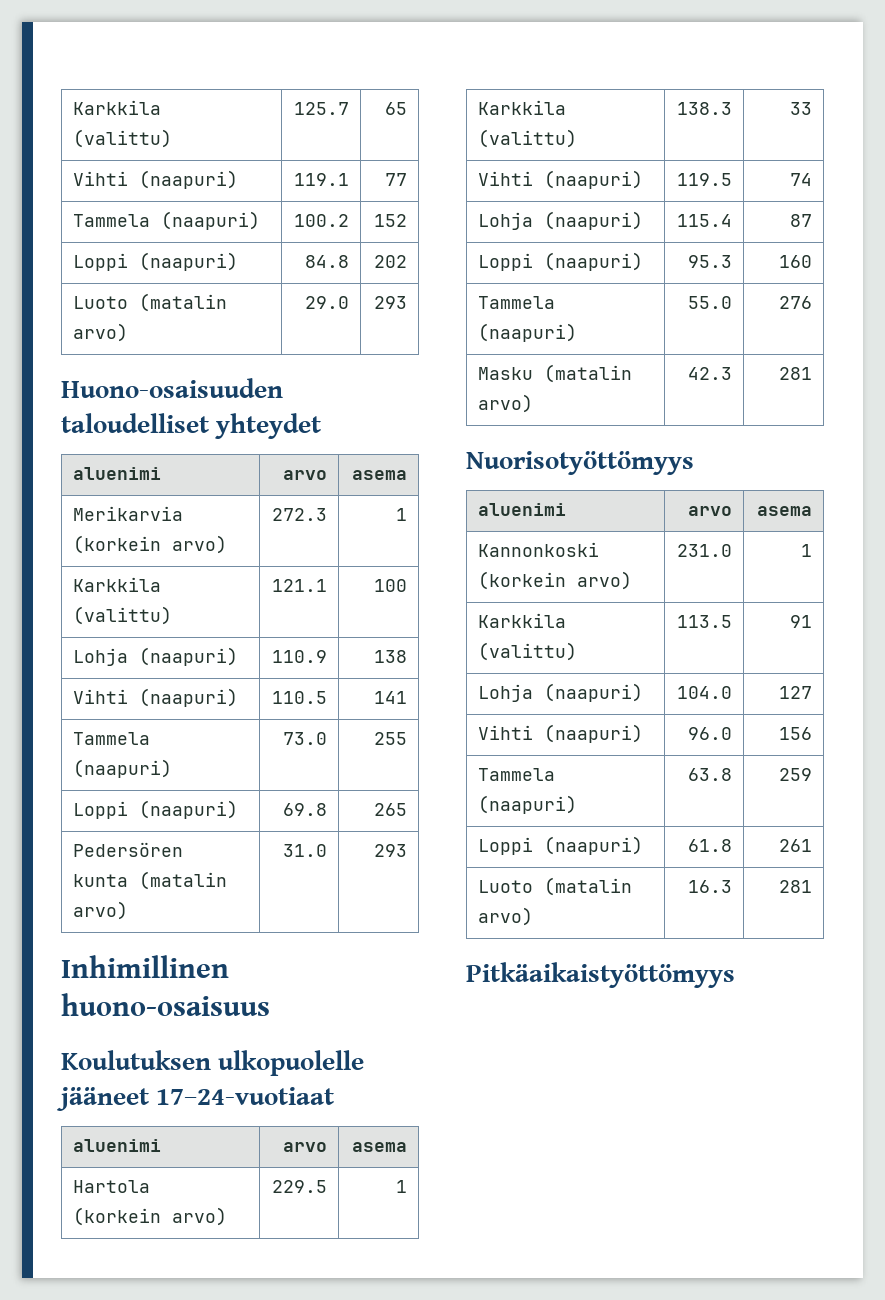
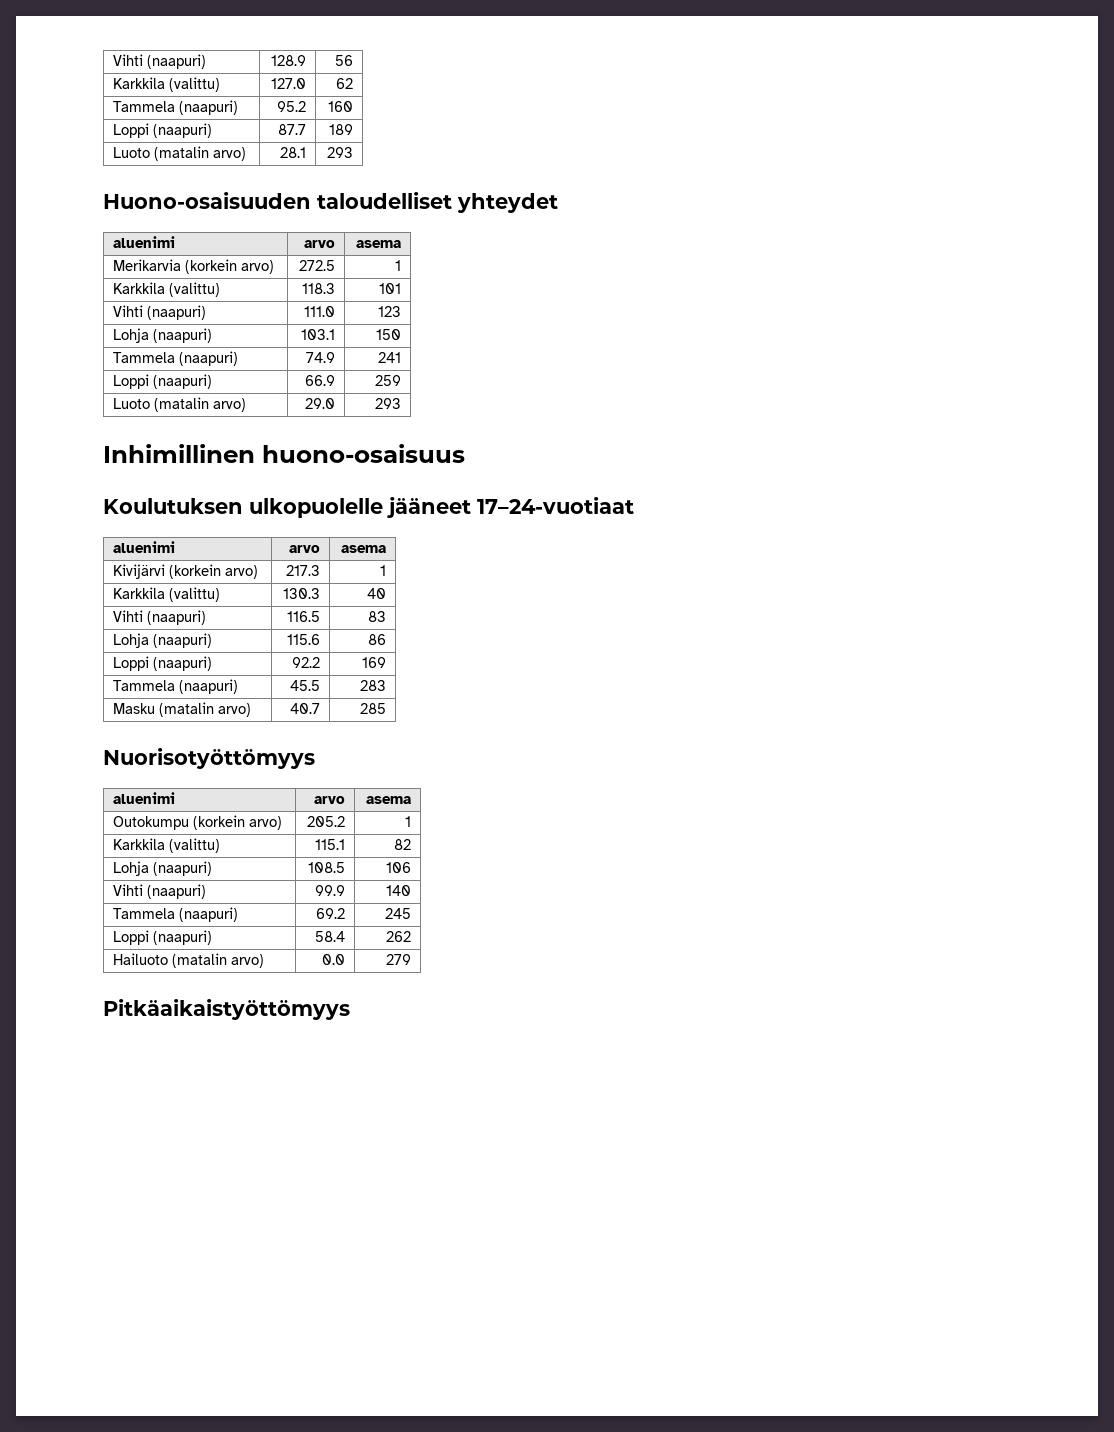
- Karkkila (valittu) | 125.7 | 65
- Vihti (naapuri) | 119.1 | 77
- Tammela (naapuri) | 100.2 | 152
- Loppi (naapuri) | 84.8 | 202
- Luoto (matalin arvo) | 29.0 | 293
+ Vihti (naapuri) | 128.9 | 56
+ Karkkila (valittu) | 127.0 | 62
+ Tammela (naapuri) | 95.2 | 160
+ Loppi (naapuri) | 87.7 | 189
+ Luoto (matalin arvo) | 28.1 | 293
- Merikarvia (korkein arvo) | 272.3 | 1
- Karkkila (valittu) | 121.1 | 100
- Lohja (naapuri) | 110.9 | 138
- Vihti (naapuri) | 110.5 | 141
- Tammela (naapuri) | 73.0 | 255
- Loppi (naapuri) | 69.8 | 265
- Pedersören kunta (matalin arvo) | 31.0 | 293
+ Merikarvia (korkein arvo) | 272.5 | 1
+ Karkkila (valittu) | 118.3 | 101
+ Vihti (naapuri) | 111.0 | 123
+ Lohja (naapuri) | 103.1 | 150
+ Tammela (naapuri) | 74.9 | 241
+ Loppi (naapuri) | 66.9 | 259
+ Luoto (matalin arvo) | 29.0 | 293
- Hartola (korkein arvo) | 229.5 | 1
- Karkkila (valittu) | 138.3 | 33
- Vihti (naapuri) | 119.5 | 74
- Lohja (naapuri) | 115.4 | 87
- Loppi (naapuri) | 95.3 | 160
- Tammela (naapuri) | 55.0 | 276
+ Kivijärvi (korkein arvo) | 217.3 | 1
+ Karkkila (valittu) | 130.3 | 40
+ Vihti (naapuri) | 116.5 | 83
+ Lohja (naapuri) | 115.6 | 86
+ Loppi (naapuri) | 92.2 | 169
+ Tammela (naapuri) | 45.5 | 283
- Masku (matalin arvo) | 42.3 | 281
+ Masku (matalin arvo) | 40.7 | 285
- Kannonkoski (korkein arvo) | 231.0 | 1
- Karkkila (valittu) | 113.5 | 91
- Lohja (naapuri) | 104.0 | 127
- Vihti (naapuri) | 96.0 | 156
- Tammela (naapuri) | 63.8 | 259
- Loppi (naapuri) | 61.8 | 261
- Luoto (matalin arvo) | 16.3 | 281
+ Outokumpu (korkein arvo) | 205.2 | 1
+ Karkkila (valittu) | 115.1 | 82
+ Lohja (naapuri) | 108.5 | 106
+ Vihti (naapuri) | 99.9 | 140
+ Tammela (naapuri) | 69.2 | 245
+ Loppi (naapuri) | 58.4 | 262
+ Hailuoto (matalin arvo) | 0.0 | 279

